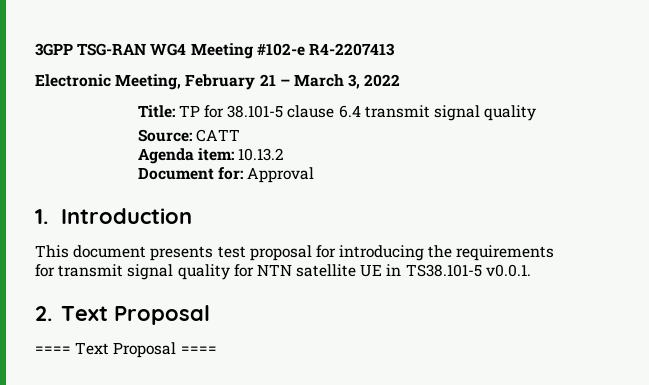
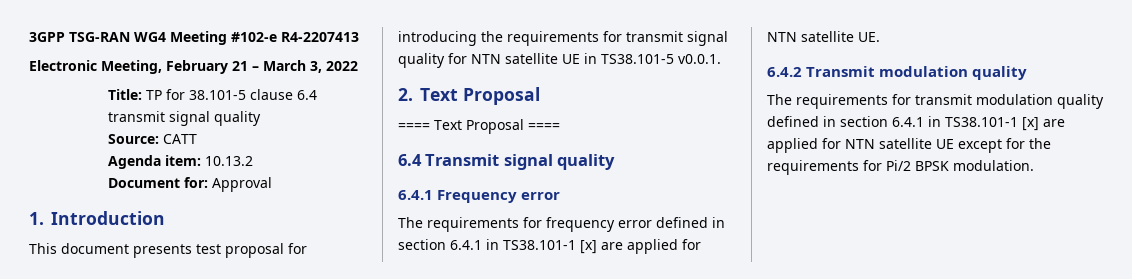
+ 6.4 Transmit signal quality
+ 6.4.1 Frequency error
+ The requirements for frequency error defined in section 6.4.1 in TS38.101-1 [x] are applied for NTN satellite UE.
+ 6.4.2 Transmit modulation quality
+ The requirements for transmit modulation quality defined in section 6.4.1 in TS38.101-1 [x] are applied for NTN satellite UE except for the requirements for Pi/2 BPSK modulation.

